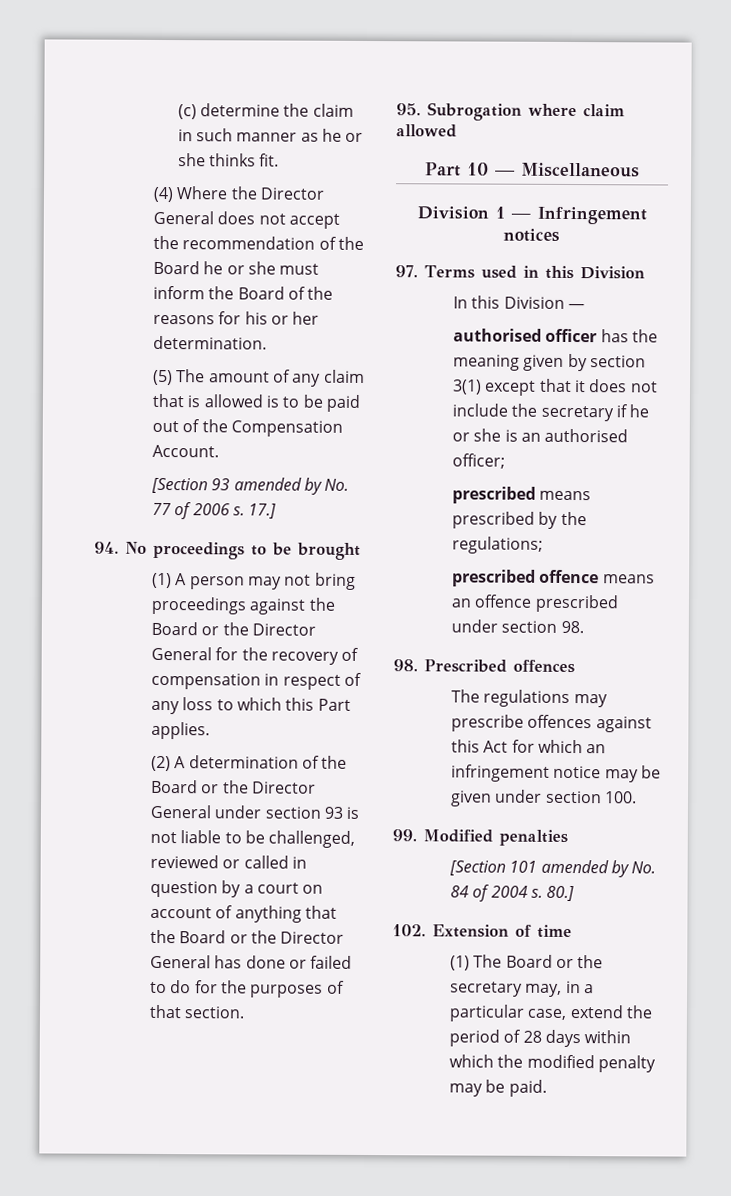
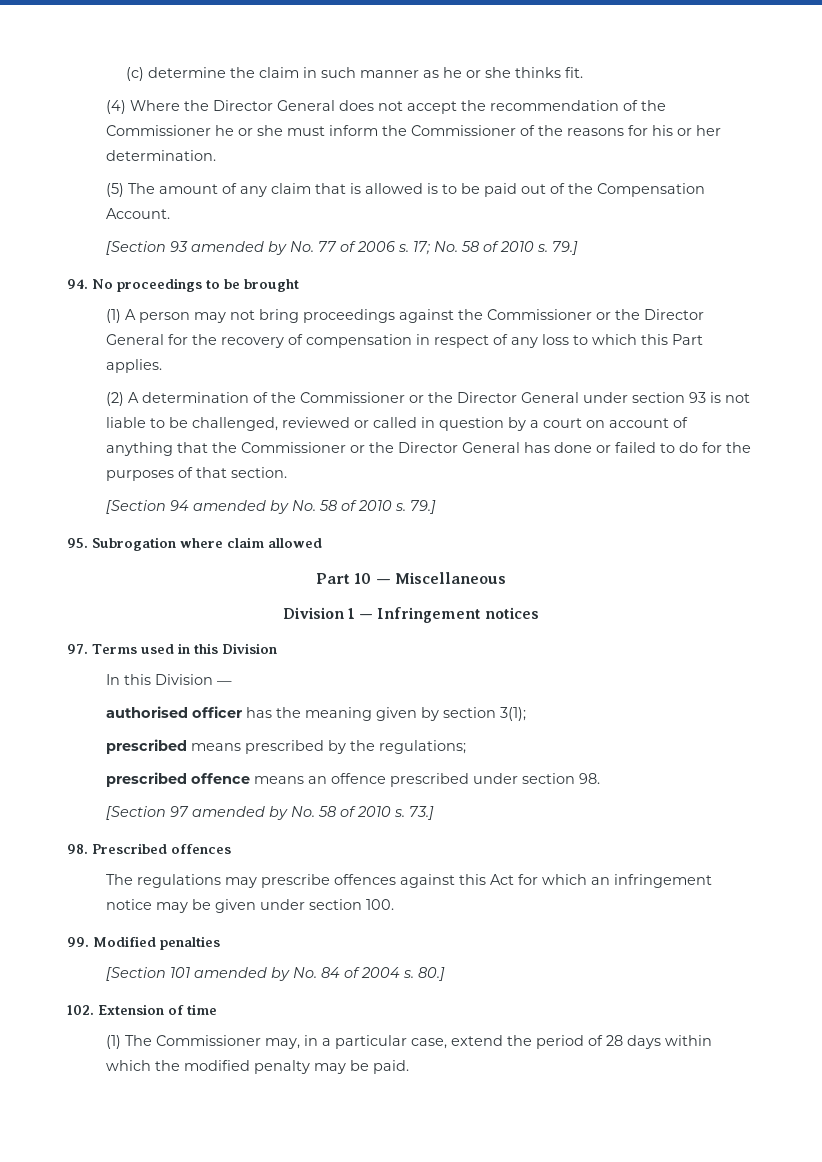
- (4) Where the Director General does not accept the recommendation of the Board he or she must inform the Board of the reasons for his or her determination.
+ (4) Where the Director General does not accept the recommendation of the Commissioner he or she must inform the Commissioner of the reasons for his or her determination.
- 17.]
+ 17; No. 58 of 2010 s. 79.]
- (1) A person may not bring proceedings against the Board or the Director General for the recovery of compensation in respect of any loss to which this Part applies.
+ (1) A person may not bring proceedings against the Commissioner or the Director General for the recovery of compensation in respect of any loss to which this Part applies.
- (2) A determination of the Board or the Director General under section 93 is not liable to be challenged, reviewed or called in question by a court on account of anything that the Board or the Director General has done or failed to do for the purposes of that section.
+ (2) A determination of the Commissioner or the Director General under section 93 is not liable to be challenged, reviewed or called in question by a court on account of anything that the Commissioner or the Director General has done or failed to do for the purposes of that section.
+ [Section 94 amended by No. 58 of 2010 s. 79.]
- authorised officer has the meaning given by section 3(1) except that it does not include the secretary if he or she is an authorised officer;
+ authorised officer has the meaning given by section 3(1);
+ [Section 97 amended by No. 58 of 2010 s. 73.]
- (1) The Board or the secretary may, in a particular case, extend the period of 28 days within which the modified penalty may be paid.
+ (1) The Commissioner may, in a particular case, extend the period of 28 days within which the modified penalty may be paid.

